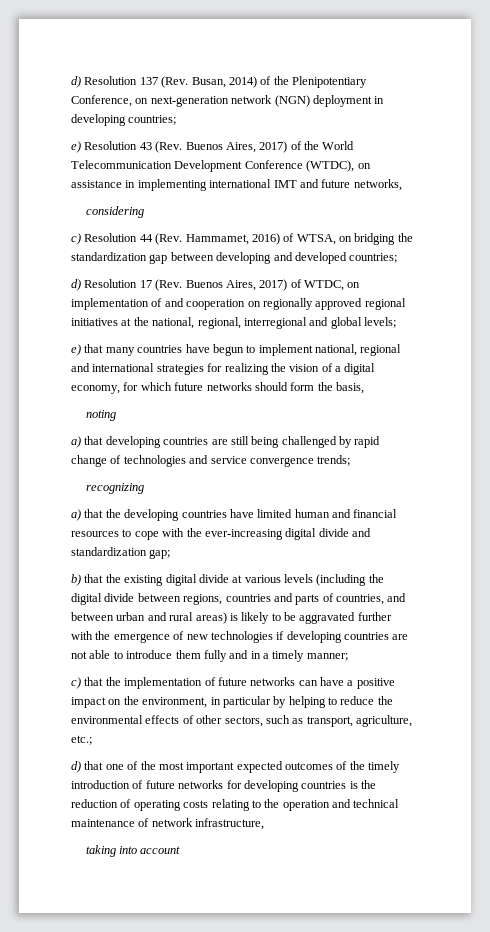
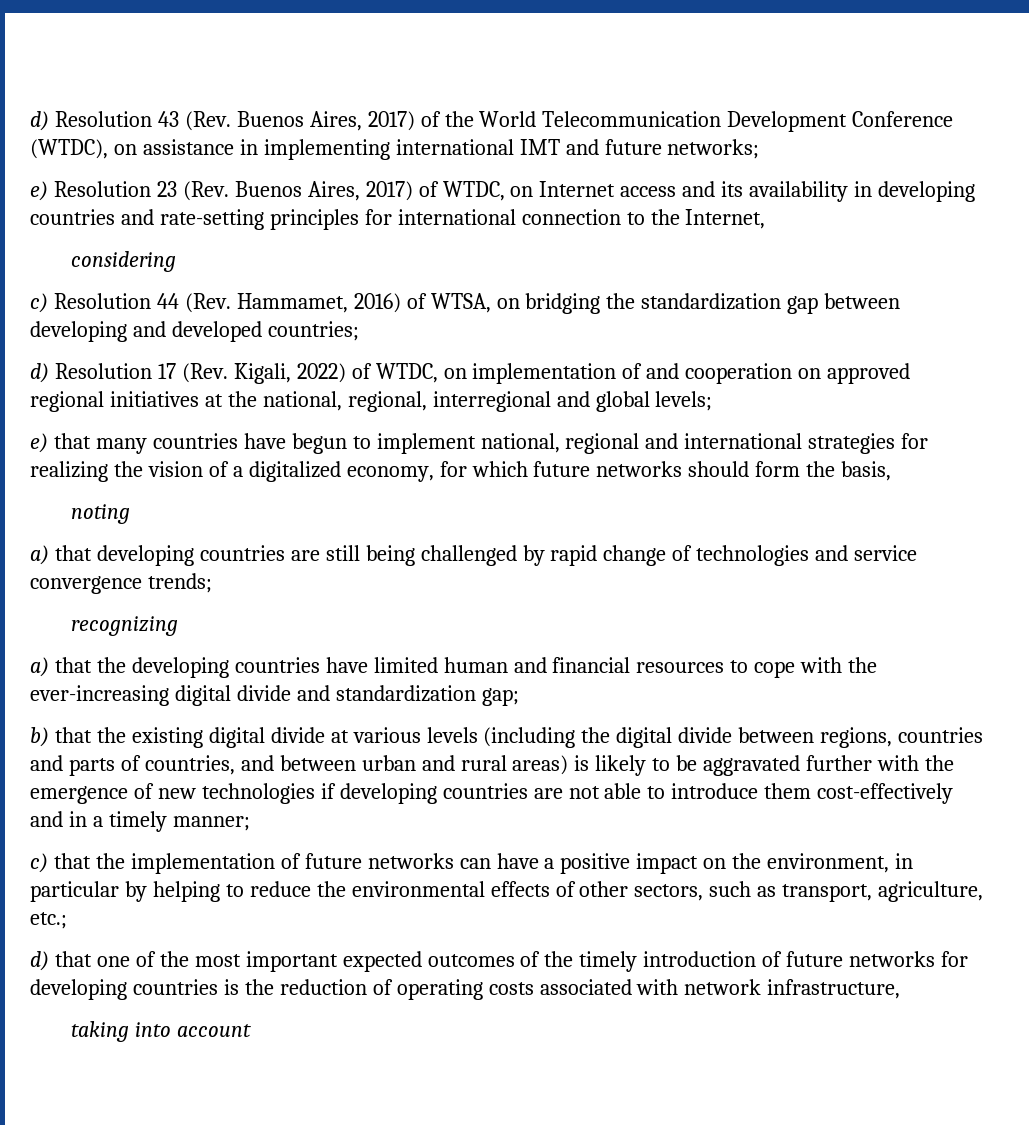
- d) Resolution 137 (Rev. Busan, 2014) of the Plenipotentiary Conference, on next-generation network (NGN) deployment in developing countries;
- e) Resolution 43 (Rev. Buenos Aires, 2017) of the World Telecommunication Development Conference (WTDC), on assistance in implementing international IMT and future networks,
+ d) Resolution 43 (Rev. Buenos Aires, 2017) of the World Telecommunication Development Conference (WTDC), on assistance in implementing international IMT and future networks;
+ e) Resolution 23 (Rev. Buenos Aires, 2017) of WTDC, on Internet access and its availability in developing countries and rate-setting principles for international connection to the Internet,
- d) Resolution 17 (Rev. Buenos Aires, 2017) of WTDC, on implementation of and cooperation on regionally approved regional initiatives at the national, regional, interregional and global levels;
+ d) Resolution 17 (Rev. Kigali, 2022) of WTDC, on implementation of and cooperation on approved regional initiatives at the national, regional, interregional and global levels;
- e) that many countries have begun to implement national, regional and international strategies for realizing the vision of a digital economy, for which future networks should form the basis,
+ e) that many countries have begun to implement national, regional and international strategies for realizing the vision of a digitalized economy, for which future networks should form the basis,
- b) that the existing digital divide at various levels (including the digital divide between regions, countries and parts of countries, and between urban and rural areas) is likely to be aggravated further with the emergence of new technologies if developing countries are not able to introduce them fully and in a timely manner;
+ b) that the existing digital divide at various levels (including the digital divide between regions, countries and parts of countries, and between urban and rural areas) is likely to be aggravated further with the emergence of new technologies if developing countries are not able to introduce them cost-effectively and in a timely manner;
- d) that one of the most important expected outcomes of the timely introduction of future networks for developing countries is the reduction of operating costs relating to the operation and technical maintenance of network infrastructure,
+ d) that one of the most important expected outcomes of the timely introduction of future networks for developing countries is the reduction of operating costs associated with network infrastructure,

